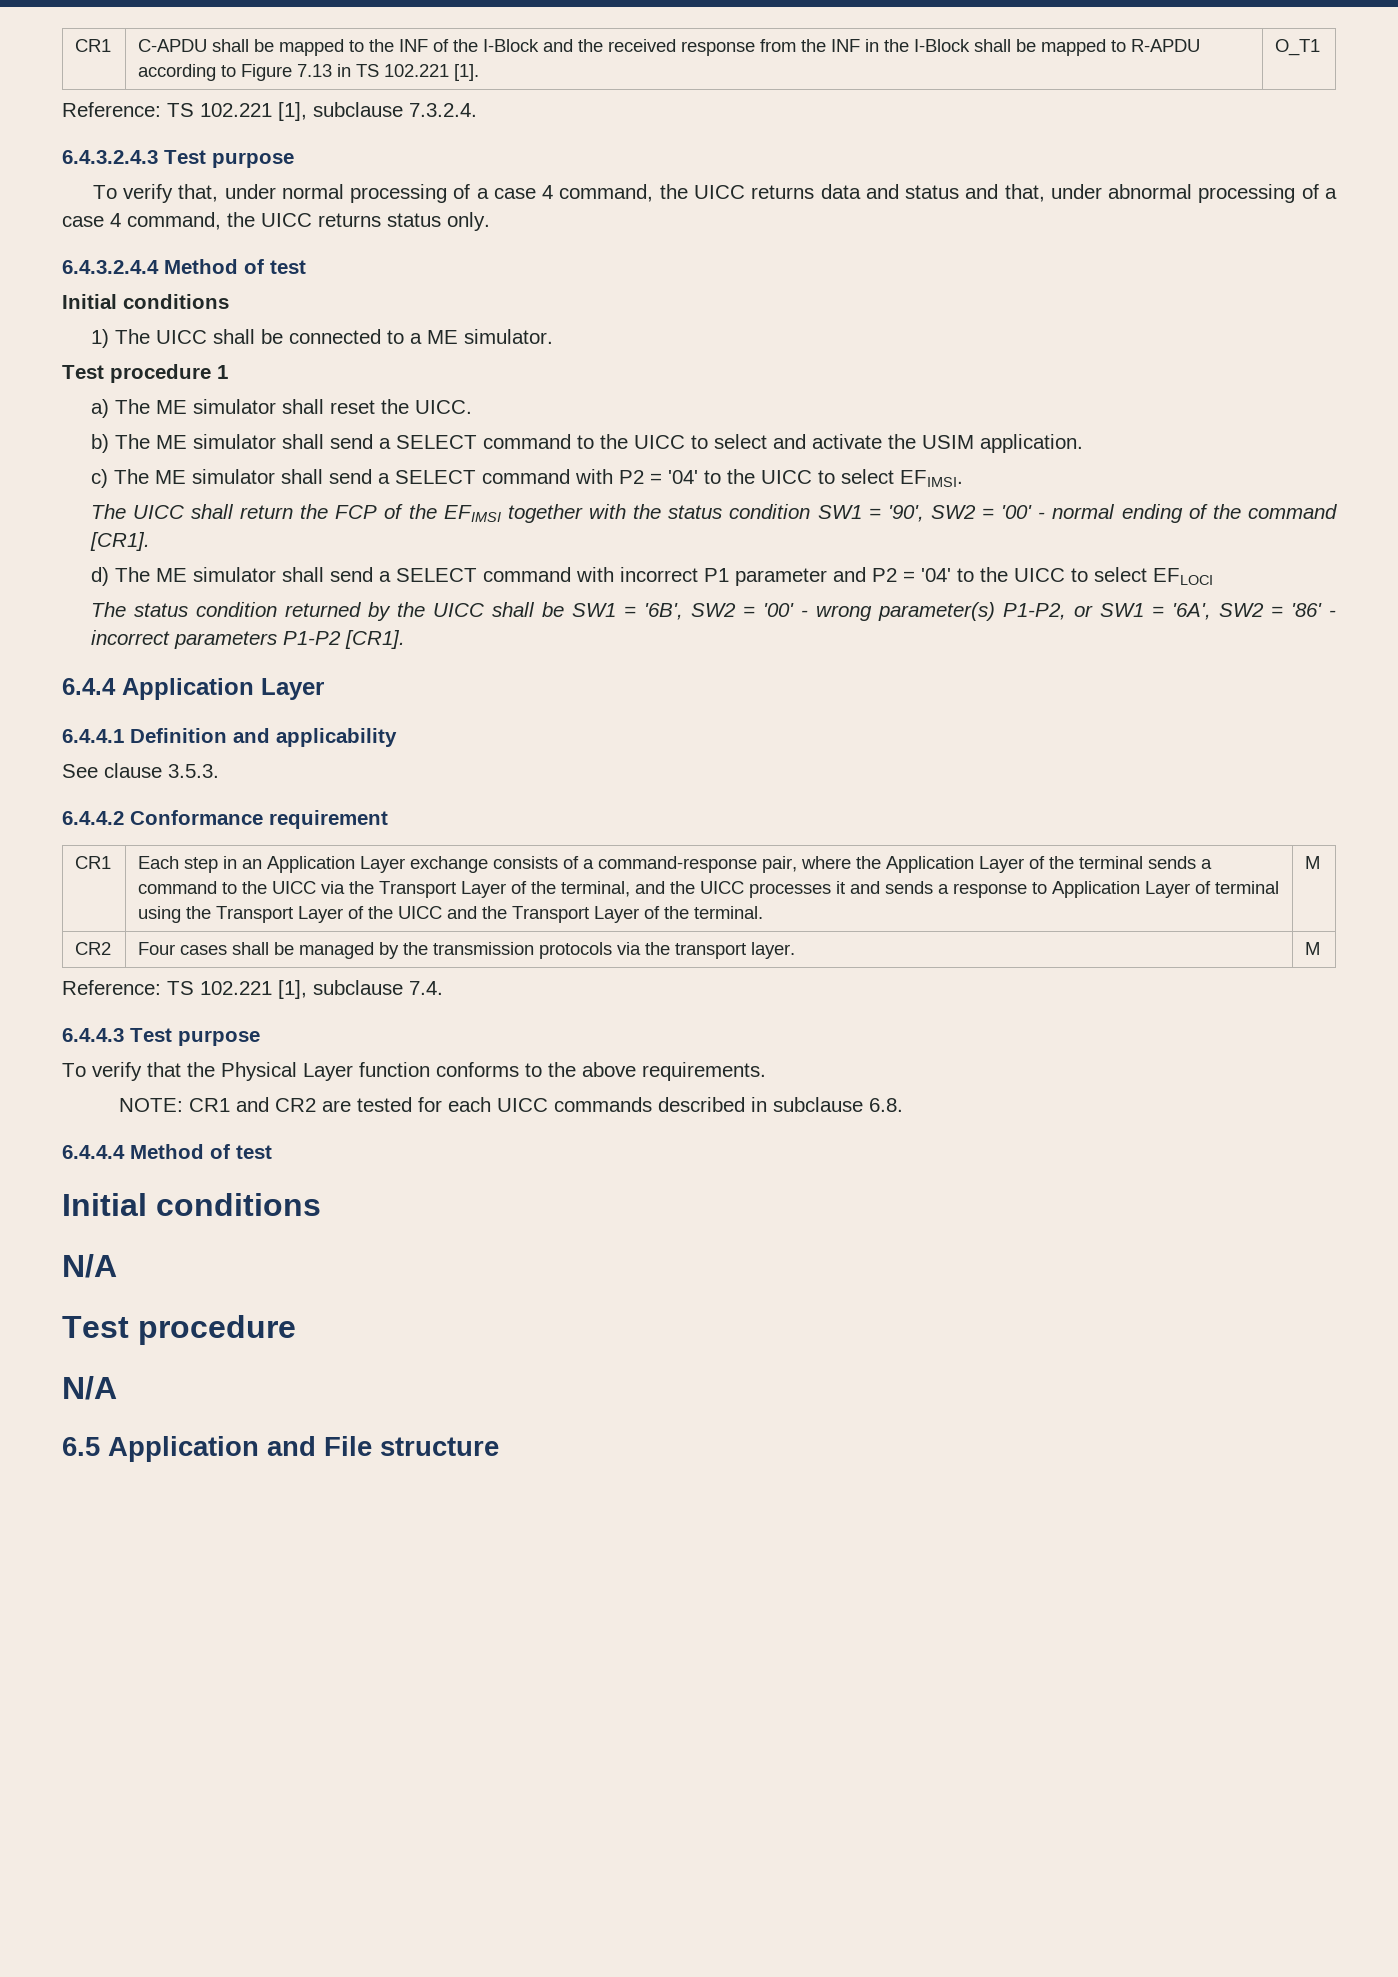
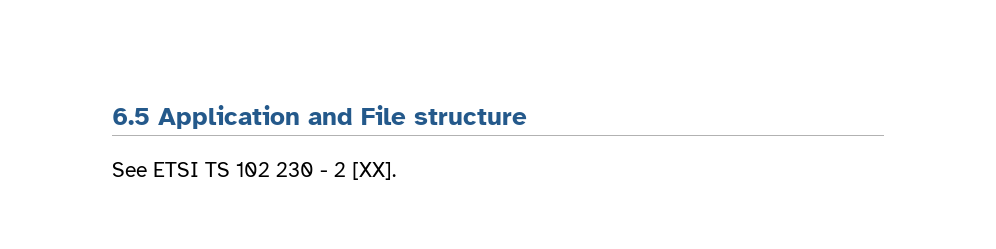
- CR1 | C-APDU shall be mapped to the INF of the I-Block and the received response from the INF in the I-Block shall be mapped to R-APDU according to Figure 7.13 in TS 102.221 [1]. | O_T1
- Reference: TS 102.221 [1], subclause 7.3.2.4.
- 6.4.3.2.4.3 Test purpose
- To verify that, under normal processing of a case 4 command, the UICC returns data and status and that, under abnormal processing of a case 4 command, the UICC returns status only.
- 6.4.3.2.4.4 Method of test
- Initial conditions
- 1) The UICC shall be connected to a ME simulator.
- Test procedure 1
- a) The ME simulator shall reset the UICC.
- b) The ME simulator shall send a SELECT command to the UICC to select and activate the USIM application.
- c) The ME simulator shall send a SELECT command with P2 = '04' to the UICC to select EFIMSI.
- The UICC shall return the FCP of the EFIMSI together with the status condition SW1 = '90', SW2 = '00' - normal ending of the command [CR1].
- d) The ME simulator shall send a SELECT command with incorrect P1 parameter and P2 = '04' to the UICC to select EFLOCI
- The status condition returned by the UICC shall be SW1 = '6B', SW2 = '00' - wrong parameter(s) P1-P2, or SW1 = '6A', SW2 = '86' - incorrect parameters P1-P2 [CR1].
- 6.4.4 Application Layer
- 6.4.4.1 Definition and applicability
- See clause 3.5.3.
- 6.4.4.2 Conformance requirement
- CR1 | Each step in an Application Layer exchange consists of a command-response pair, where the Application Layer of the terminal sends a command to the UICC via the Transport Layer of the terminal, and the UICC processes it and sends a response to Application Layer of terminal using the Transport Layer of the UICC and the Transport Layer of the terminal. | M
- CR2 | Four cases shall be managed by the transmission protocols via the transport layer. | M
- Reference: TS 102.221 [1], subclause 7.4.
- 6.4.4.3 Test purpose
- To verify that the Physical Layer function conforms to the above requirements.
- NOTE: CR1 and CR2 are tested for each UICC commands described in subclause 6.8.
- 6.4.4.4 Method of test
- Initial conditions
- N/A
- Test procedure
- N/A
+ See ETSI TS 102 230 - 2 [XX].

